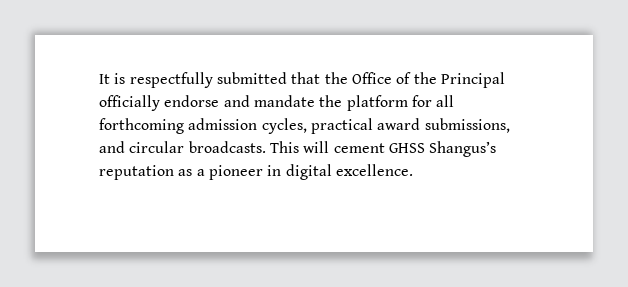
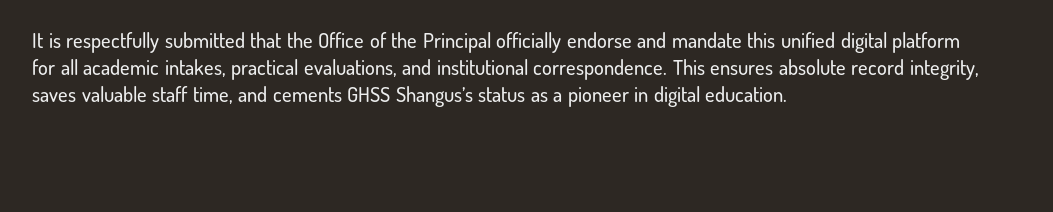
- It is respectfully submitted that the Office of the Principal officially endorse and mandate the platform for all forthcoming admission cycles, practical award submissions, and circular broadcasts. This will cement GHSS Shangus’s reputation as a pioneer in digital excellence.
+ It is respectfully submitted that the Office of the Principal officially endorse and mandate this unified digital platform for all academic intakes, practical evaluations, and institutional correspondence. This ensures absolute record integrity, saves valuable staff time, and cements GHSS Shangus’s status as a pioneer in digital education.

